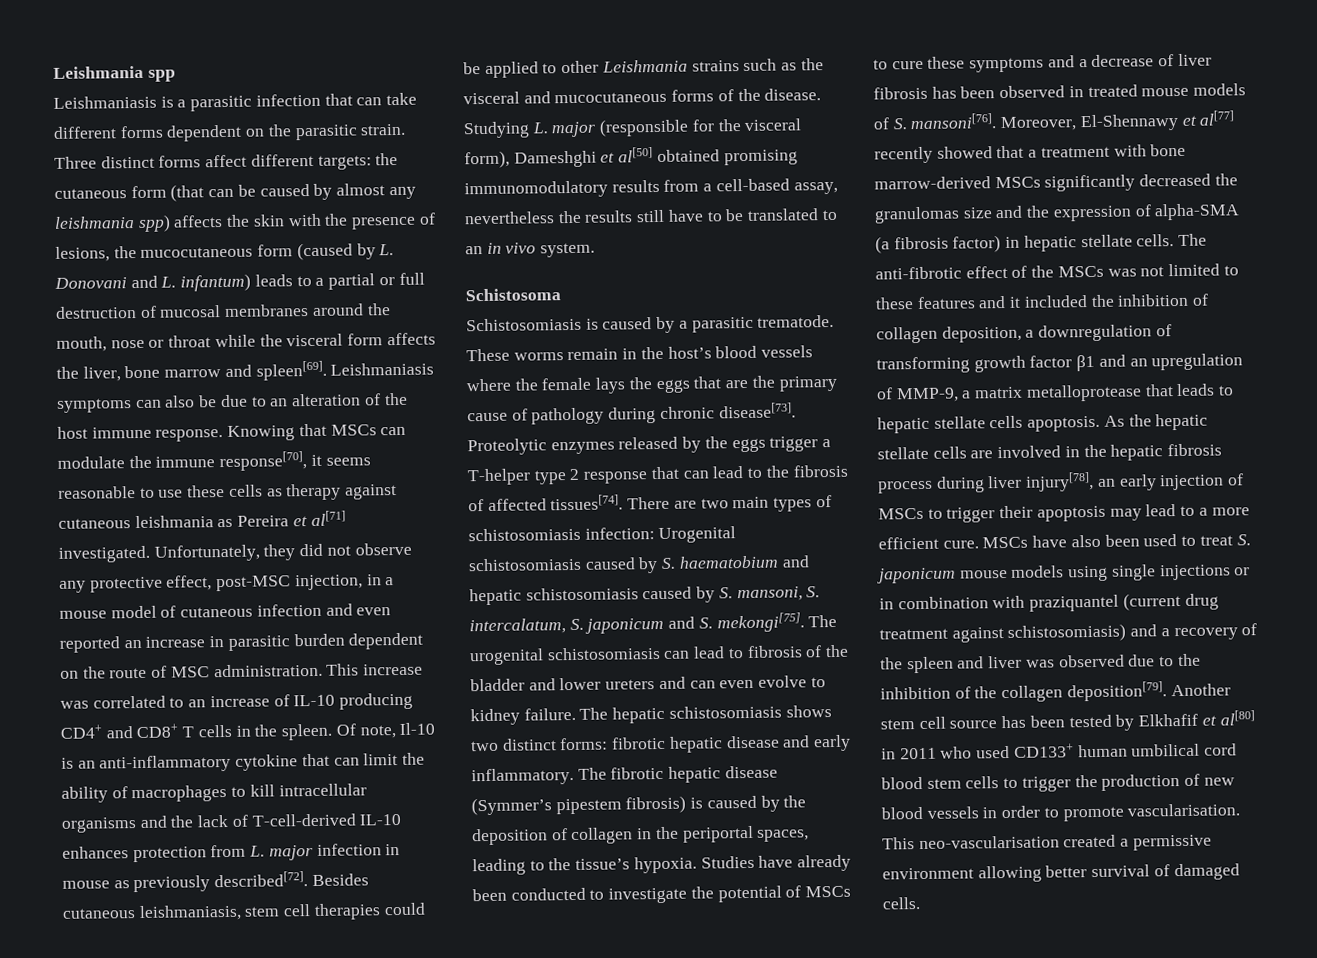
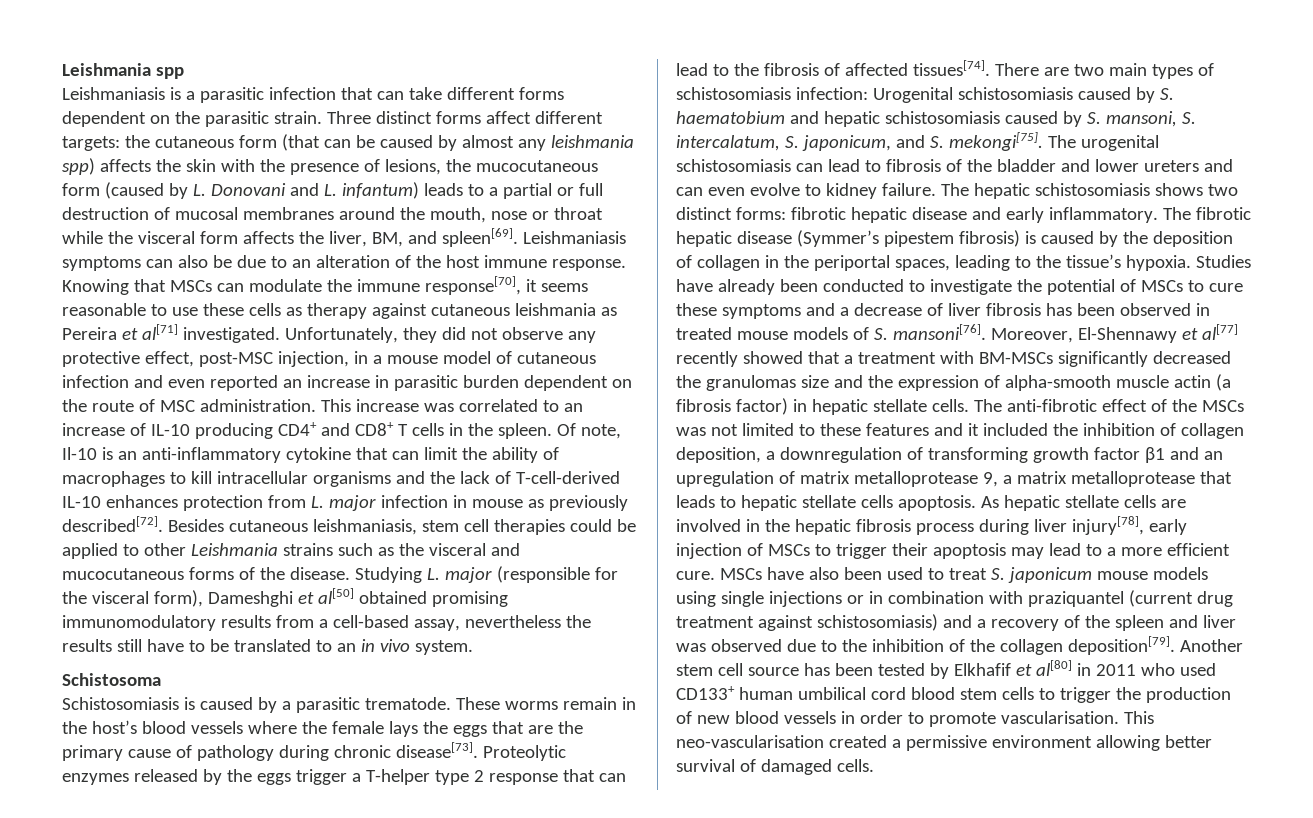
- the cutaneous form (that can be caused by almost any leishmania spp) affects the skin with the presence of lesions, the mucocutaneous form (caused by L. Donovani and L. infantum) leads to a partial or full destruction of mucosal membranes around the mouth, nose or throat while the visceral form affects the liver, bone marrow and spleen[69].
+ the cutaneous form (that can be caused by almost any leishmania spp) affects the skin with the presence of lesions, the mucocutaneous form (caused by L. Donovani and L. infantum) leads to a partial or full destruction of mucosal membranes around the mouth, nose or throat while the visceral form affects the liver, BM, and spleen[69].
- There are two main types of schistosomiasis infection: Urogenital schistosomiasis caused by S. haematobium and hepatic schistosomiasis caused by S. mansoni, S. intercalatum, S. japonicum and S. mekongi[75].
+ There are two main types of schistosomiasis infection: Urogenital schistosomiasis caused by S. haematobium and hepatic schistosomiasis caused by S. mansoni, S. intercalatum, S. japonicum, and S. mekongi[75].
- Moreover, El-Shennawy et al[77] recently showed that a treatment with bone marrow-derived MSCs significantly decreased the granulomas size and the expression of alpha-SMA (a fibrosis factor) in hepatic stellate cells.
+ Moreover, El-Shennawy et al[77] recently showed that a treatment with BM-MSCs significantly decreased the granulomas size and the expression of alpha-smooth muscle actin (a fibrosis factor) in hepatic stellate cells.
- The anti-fibrotic effect of the MSCs was not limited to these features and it included the inhibition of collagen deposition, a downregulation of transforming growth factor β1 and an upregulation of MMP-9, a matrix metalloprotease that leads to hepatic stellate cells apoptosis.
+ The anti-fibrotic effect of the MSCs was not limited to these features and it included the inhibition of collagen deposition, a downregulation of transforming growth factor β1 and an upregulation of matrix metalloprotease 9, a matrix metalloprotease that leads to hepatic stellate cells apoptosis.
- As the hepatic stellate cells are involved in the hepatic fibrosis process during liver injury[78], an early injection of MSCs to trigger their apoptosis may lead to a more efficient cure.
+ As hepatic stellate cells are involved in the hepatic fibrosis process during liver injury[78], early injection of MSCs to trigger their apoptosis may lead to a more efficient cure.

